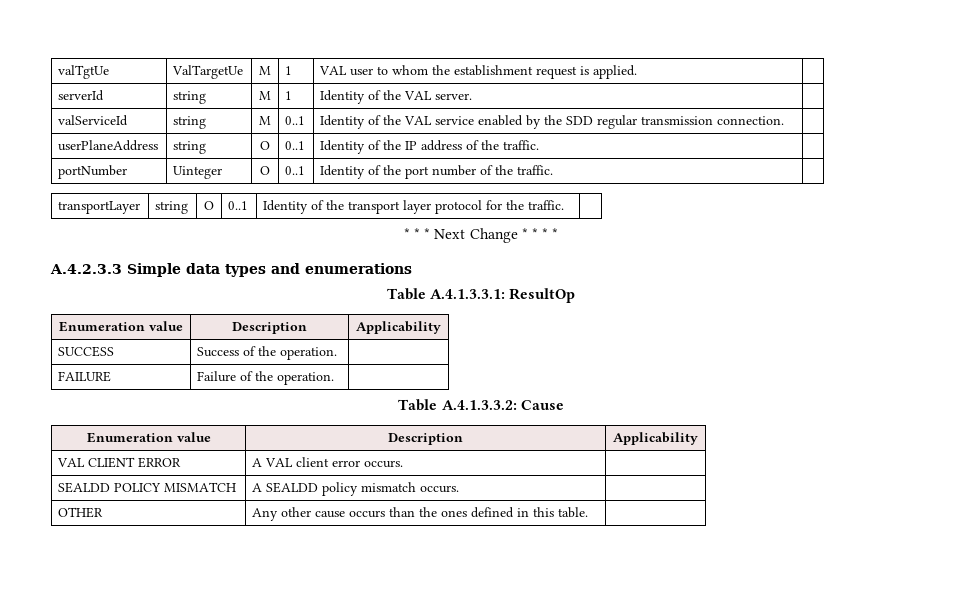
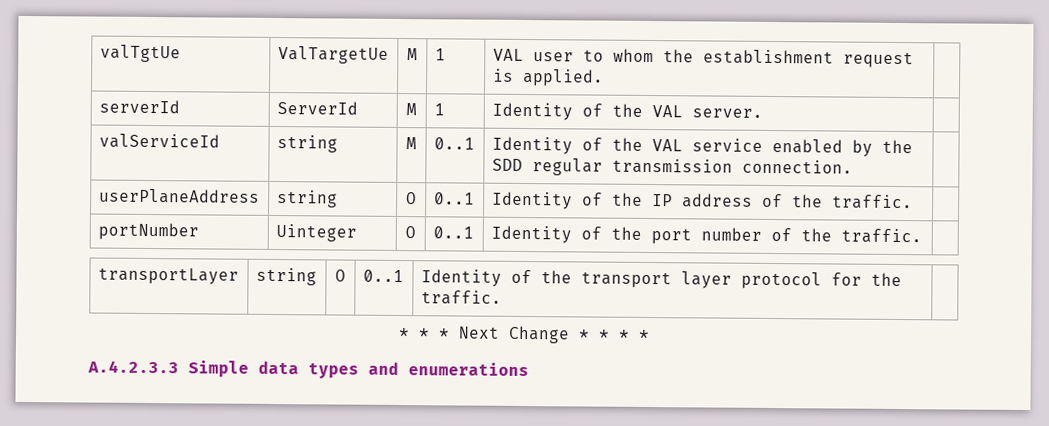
- serverId | string | M | 1 | Identity of the VAL server. |
+ serverId | ServerId | M | 1 | Identity of the VAL server. |
- Table A.4.1.3.3.1: ResultOp
- Enumeration value | Description | Applicability
- SUCCESS | Success of the operation. |
- FAILURE | Failure of the operation. |
- Table A.4.1.3.3.2: Cause
- Enumeration value | Description | Applicability
- VAL CLIENT ERROR | A VAL client error occurs. |
- SEALDD POLICY MISMATCH | A SEALDD policy mismatch occurs. |
- OTHER | Any other cause occurs than the ones defined in this table. |

